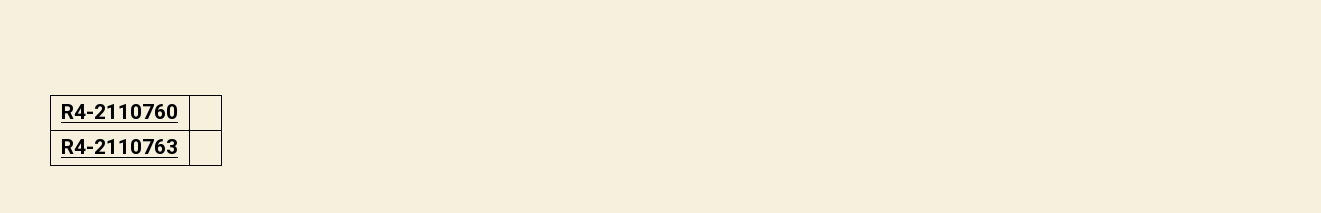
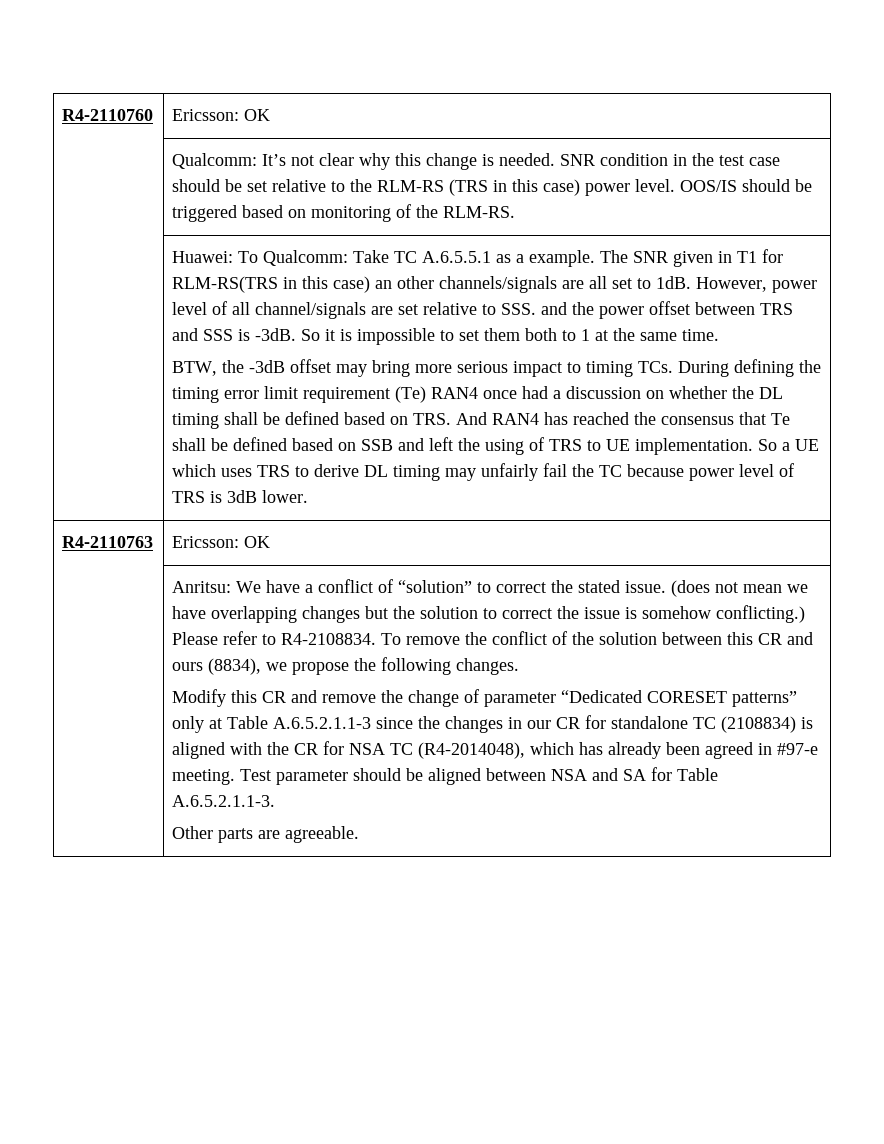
- R4-2110760 |
- R4-2110763 |
+ R4-2110760 | Ericsson: OK
+ | Qualcomm: It’s not clear why this change is needed. SNR condition in the test case should be set relative to the RLM-RS (TRS in this case) power level. OOS/IS should be triggered based on monitoring of the RLM-RS.
+ | Huawei: To Qualcomm: Take TC A.6.5.5.1 as a example. The SNR given in T1 for RLM-RS(TRS in this case) an other channels/signals are all set to 1dB. However, power level of all channel/signals are set relative to SSS. and the power offset between TRS and SSS is -3dB. So it is impossible to set them both to 1 at the same time.
+ BTW, the -3dB offset may bring more serious impact to timing TCs. During defining the timing error limit requirement (Te) RAN4 once had a discussion on whether the DL timing shall be defined based on TRS. And RAN4 has reached the consensus that Te shall be defined based on SSB and left the using of TRS to UE implementation. So a UE which uses TRS to derive DL timing may unfairly fail the TC because power level of TRS is 3dB lower.
+ R4-2110763 | Ericsson: OK
+ | Anritsu: We have a conflict of “solution” to correct the stated issue. (does not mean we have overlapping changes but the solution to correct the issue is somehow conflicting.) Please refer to R4-2108834. To remove the conflict of the solution between this CR and ours (8834), we propose the following changes.
+ Modify this CR and remove the change of parameter “Dedicated CORESET patterns” only at Table A.6.5.2.1.1-3 since the changes in our CR for standalone TC (2108834) is aligned with the CR for NSA TC (R4-2014048), which has already been agreed in #97-e meeting. Test parameter should be aligned between NSA and SA for Table A.6.5.2.1.1-3.
+ Other parts are agreeable.

